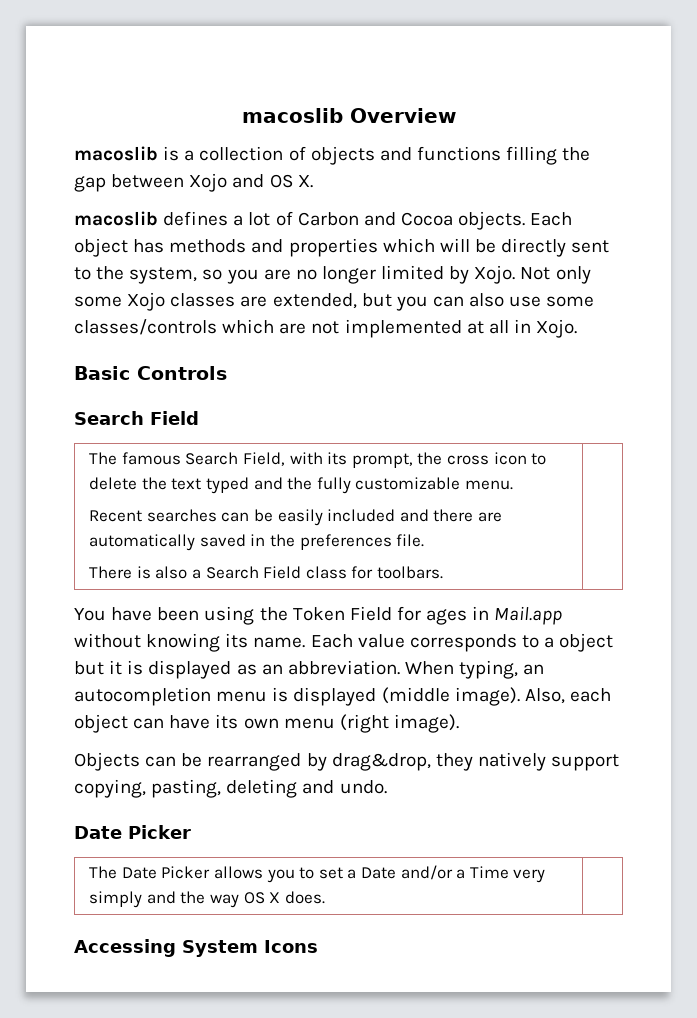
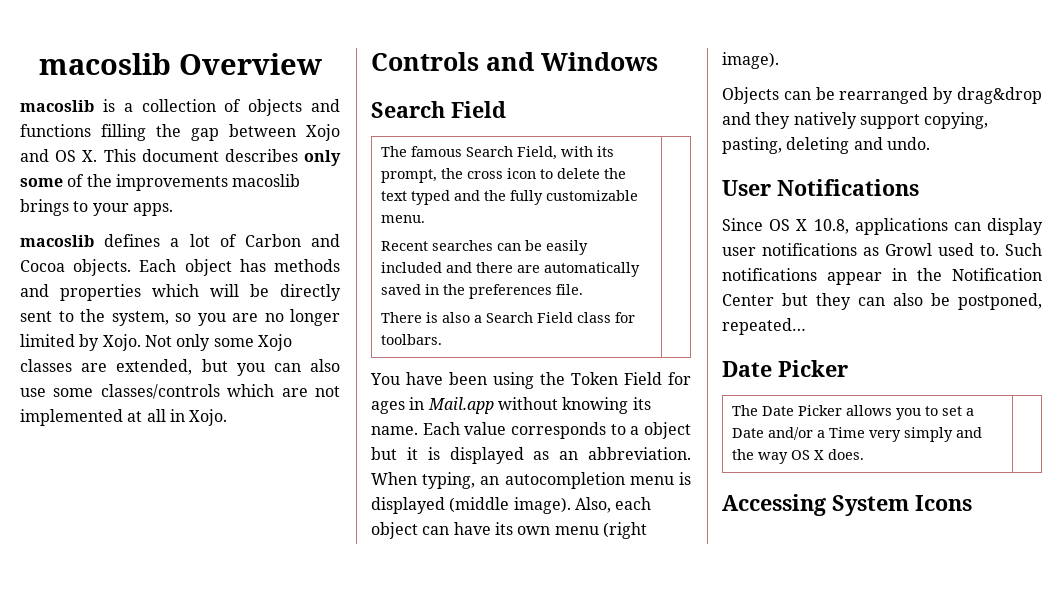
- macoslib is a collection of objects and functions filling the gap between Xojo and OS X.
+ macoslib is a collection of objects and functions filling the gap between Xojo and OS X. This document describes only some of the improvements macoslib brings to your apps.
- Basic Controls
+ Controls and Windows
- Objects can be rearranged by drag&drop, they natively support copying, pasting, deleting and undo.
+ Objects can be rearranged by drag&drop and they natively support copying, pasting, deleting and undo.
+ User Notifications
+ Since OS X 10.8, applications can display user notifications as Growl used to. Such notifications appear in the Notification Center but they can also be postponed, repeated…

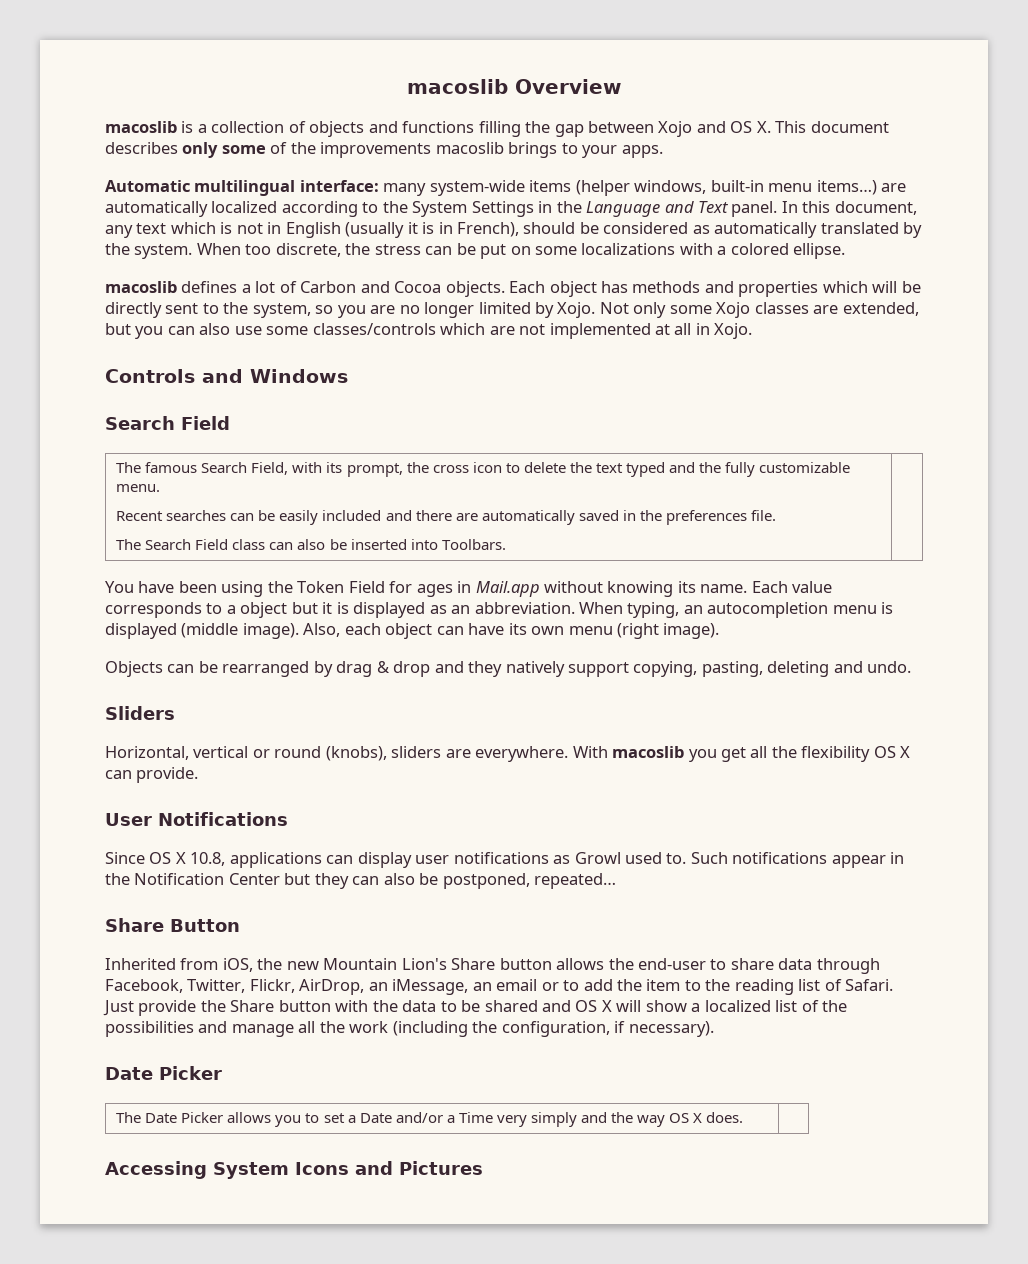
+ Automatic multilingual interface: many system-wide items (helper windows, built-in menu items…) are automatically localized according to the System Settings in the Language and Text panel. In this document, any text which is not in English (usually it is in French), should be considered as automatically translated by the system. When too discrete, the stress can be put on some localizations with a colored ellipse.
- There is also a Search Field class for toolbars.
+ The Search Field class can also be inserted into Toolbars.
- Objects can be rearranged by drag&drop and they natively support copying, pasting, deleting and undo.
+ Objects can be rearranged by drag & drop and they natively support copying, pasting, deleting and undo.
+ Sliders
+ Horizontal, vertical or round (knobs), sliders are everywhere. With macoslib you get all the flexibility OS X can provide.
+ Share Button
+ Inherited from iOS, the new Mountain Lion's Share button allows the end-user to share data through Facebook, Twitter, Flickr, AirDrop, an iMessage, an email or to add the item to the reading list of Safari. Just provide the Share button with the data to be shared and OS X will show a localized list of the possibilities and manage all the work (including the configuration, if necessary).
- Accessing System Icons
+ Accessing System Icons and Pictures

